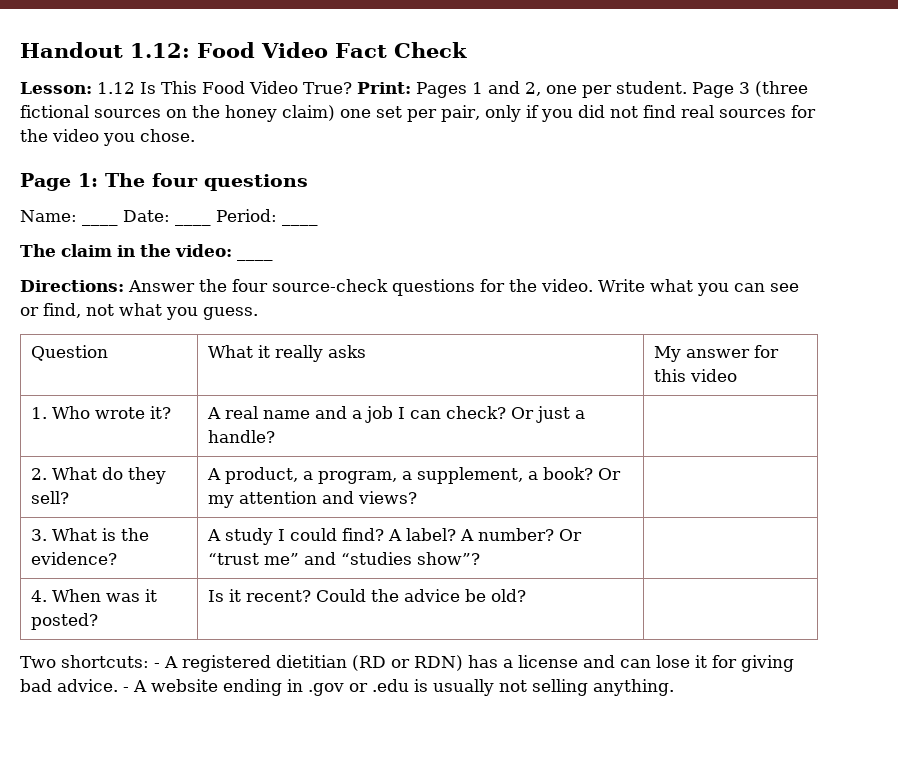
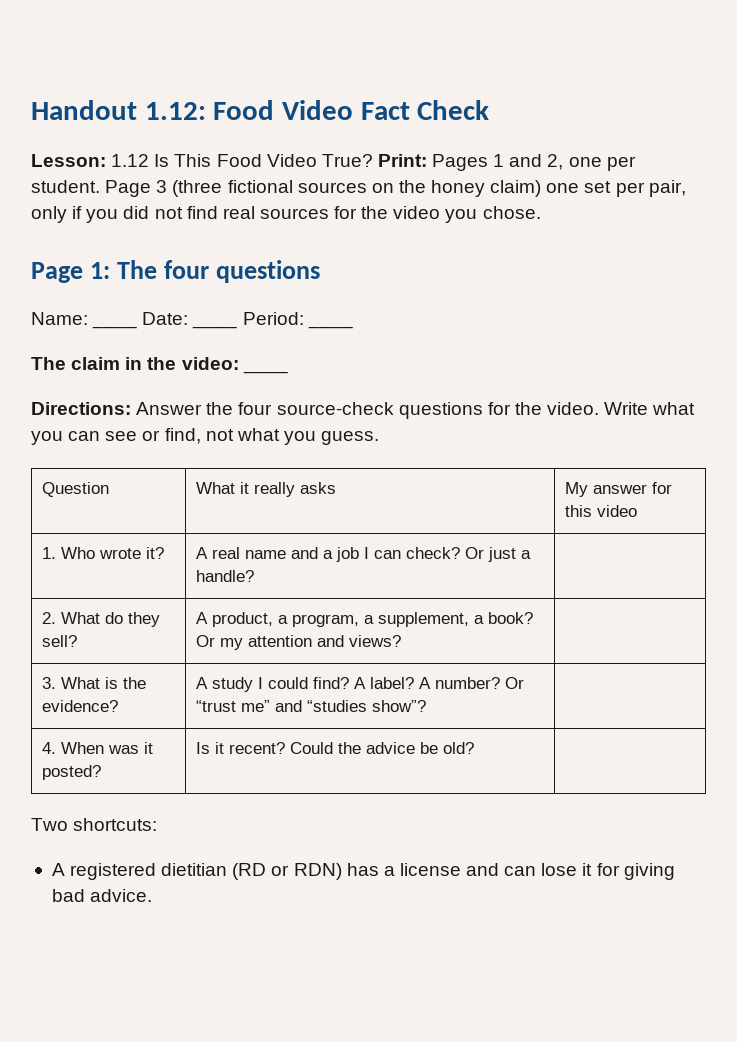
- Two shortcuts: - A registered dietitian (RD or RDN) has a license and can lose it for giving bad advice. - A website ending in .gov or .edu is usually not selling anything.
+ Two shortcuts:
+ A registered dietitian (RD or RDN) has a license and can lose it for giving bad advice.

